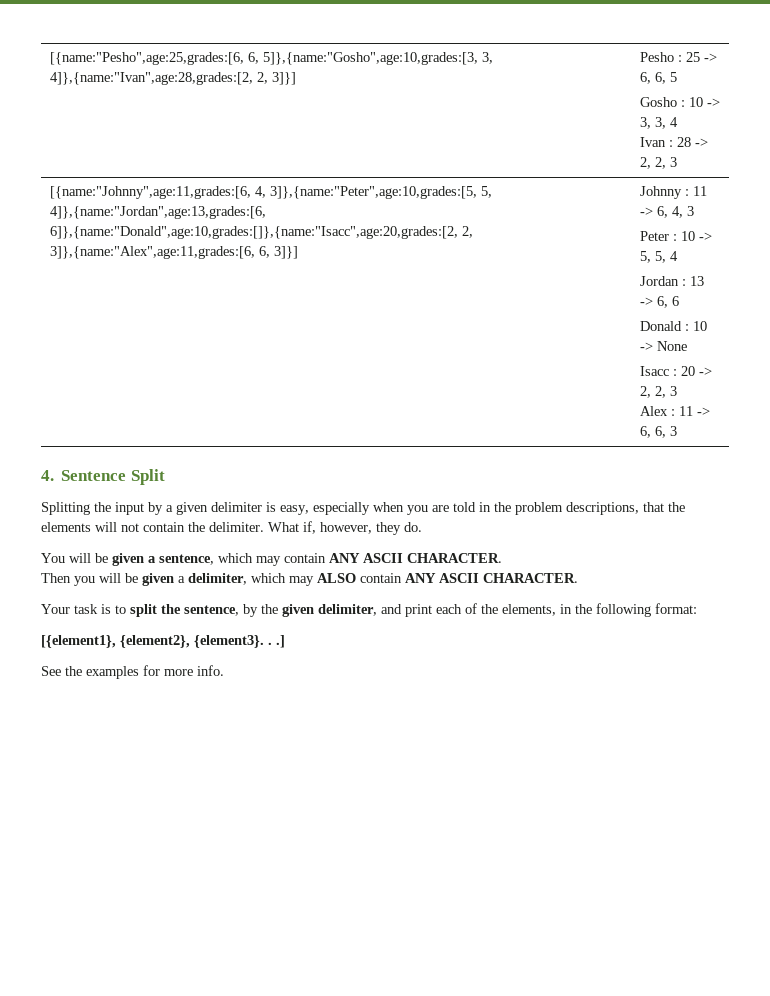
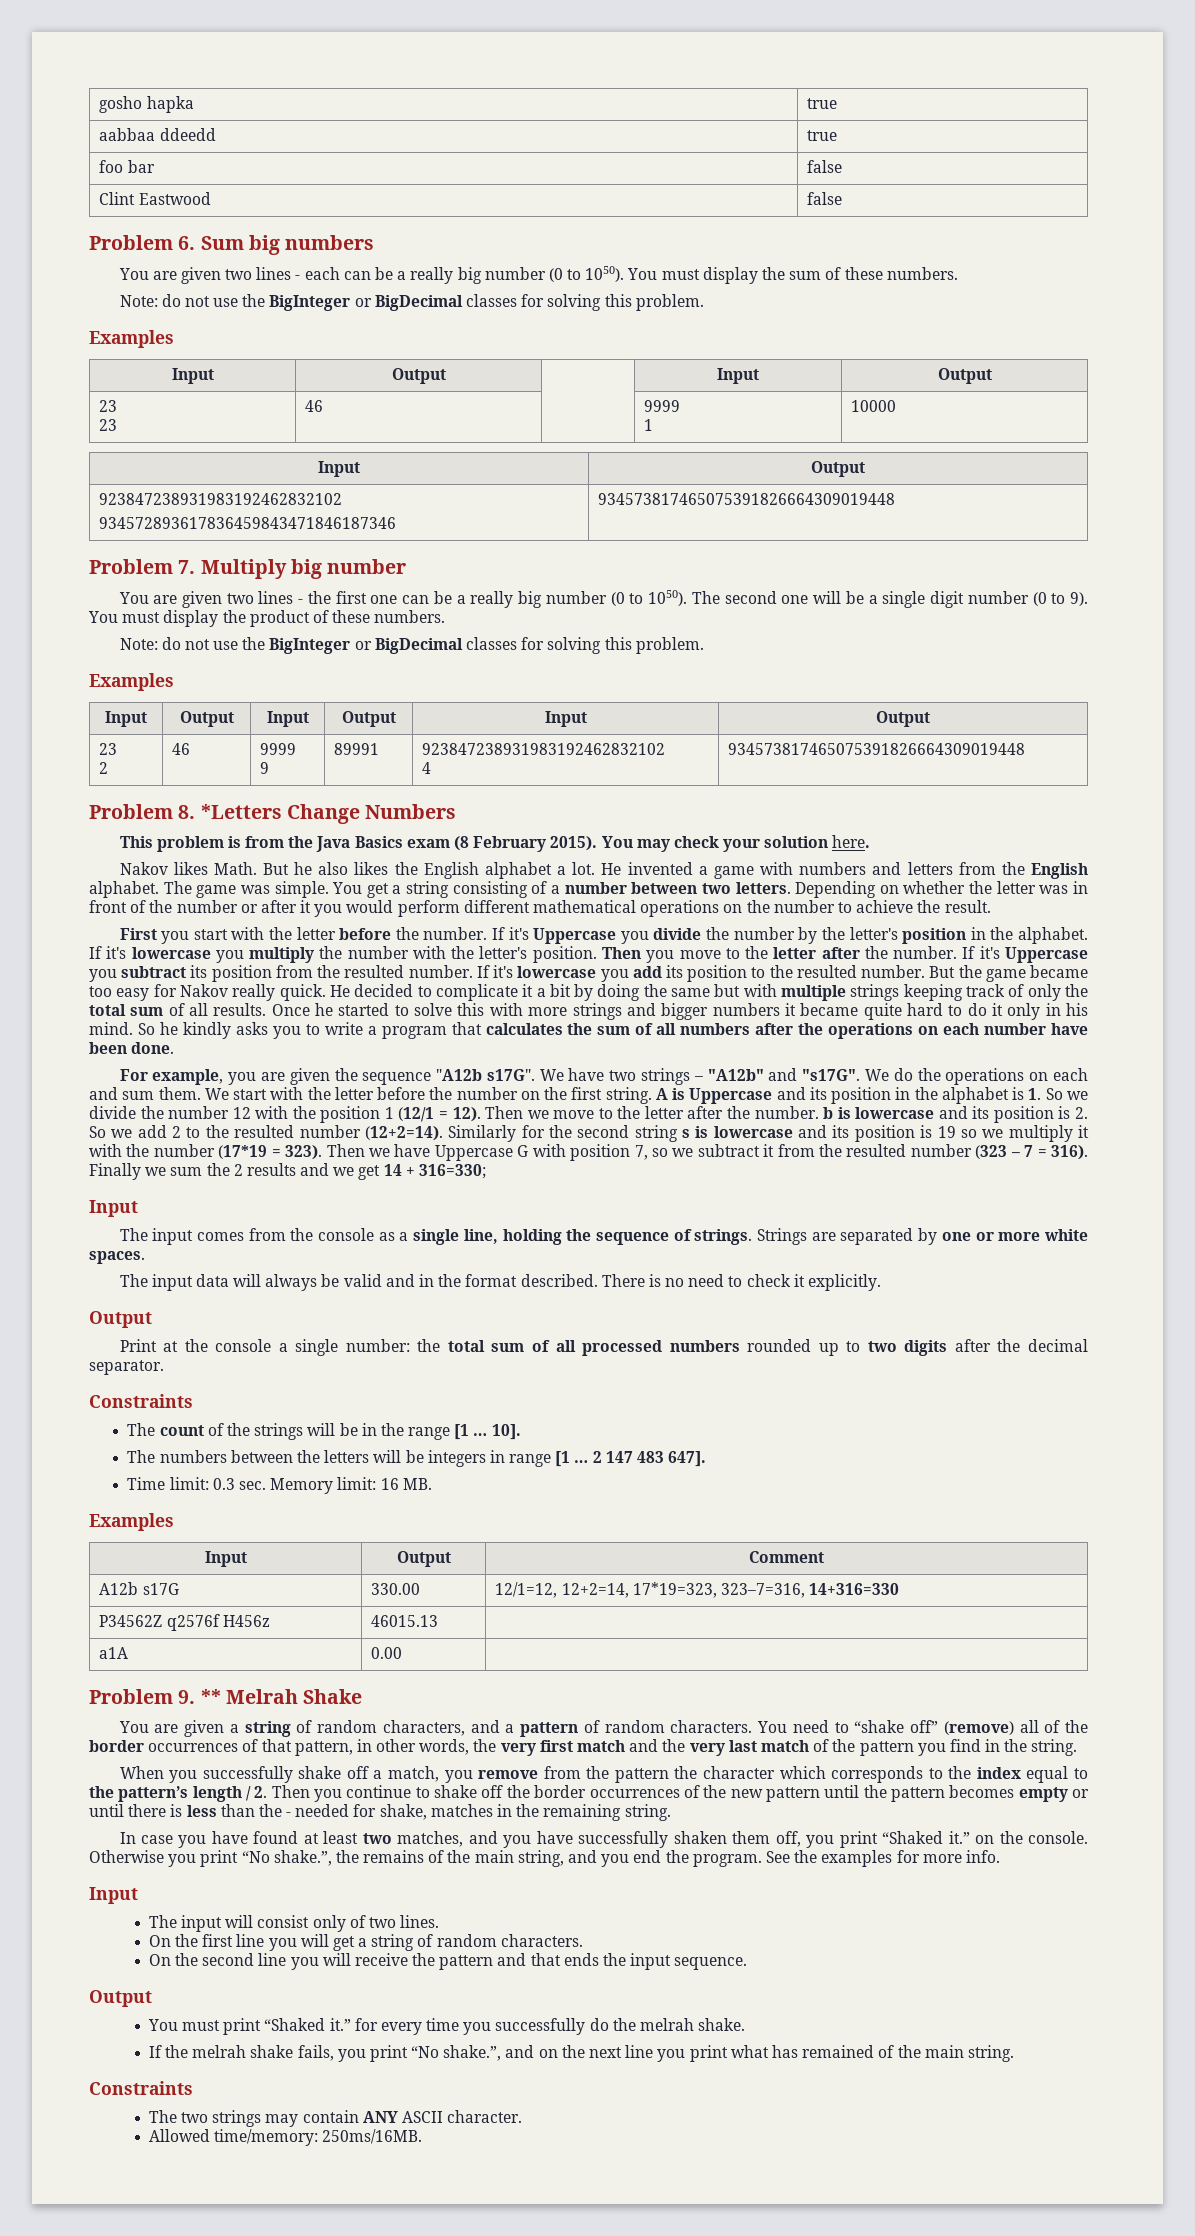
- [{name:"Pesho",age:25,grades:[6, 6, 5]},{name:"Gosho",age:10,grades:[3, 3, 4]},{name:"Ivan",age:28,grades:[2, 2, 3]}] | Pesho : 25 -> 6, 6, 5
- Gosho : 10 -> 3, 3, 4
- Ivan : 28 -> 2, 2, 3
- [{name:"Johnny",age:11,grades:[6, 4, 3]},{name:"Peter",age:10,grades:[5, 5, 4]},{name:"Jordan",age:13,grades:[6, 6]},{name:"Donald",age:10,grades:[]},{name:"Isacc",age:20,grades:[2, 2, 3]},{name:"Alex",age:11,grades:[6, 6, 3]}] | Johnny : 11 -> 6, 4, 3
- Peter : 10 -> 5, 5, 4
- Jordan : 13 -> 6, 6
- Donald : 10 -> None
- Isacc : 20 -> 2, 2, 3
- Alex : 11 -> 6, 6, 3
- 4. Sentence Split
- Splitting the input by a given delimiter is easy, especially when you are told in the problem descriptions, that the elements will not contain the delimiter. What if, however, they do.
- You will be given a sentence, which may contain ANY ASCII CHARACTER.
- Then you will be given a delimiter, which may ALSO contain ANY ASCII CHARACTER.
- Your task is to split the sentence, by the given delimiter, and print each of the elements, in the following format:
- [{element1}, {element2}, {element3}. . .]
- See the examples for more info.
+ gosho hapka | true
+ aabbaa ddeedd | true
+ foo bar | false
+ Clint Eastwood | false
+ Problem 6. Sum big numbers
+ You are given two lines - each can be a really big number (0 to 1050). You must display the sum of these numbers.
+ Note: do not use the BigInteger or BigDecimal classes for solving this problem.
+ Examples
+ Input | Output | | Input | Output
+ 23
+ 23 | 46 | | 9999
+ 1 | 10000
+ Input | Output
+ 923847238931983192462832102
+ 934572893617836459843471846187346 | 934573817465075391826664309019448
+ Problem 7. Multiply big number
+ You are given two lines - the first one can be a really big number (0 to 1050). The second one will be a single digit number (0 to 9). You must display the product of these numbers.
+ Note: do not use the BigInteger or BigDecimal classes for solving this problem.
+ Examples
+ Input | Output | Input | Output | Input | Output
+ 23
+ 2 | 46 | 9999
+ 9 | 89991 | 923847238931983192462832102
+ 4 | 934573817465075391826664309019448
+ Problem 8. *Letters Change Numbers
+ This problem is from the Java Basics exam (8 February 2015). You may check your solution here.
+ Nakov likes Math. But he also likes the English alphabet a lot. He invented a game with numbers and letters from the English alphabet. The game was simple. You get a string consisting of a number between two letters. Depending on whether the letter was in front of the number or after it you would perform different mathematical operations on the number to achieve the result.
+ First you start with the letter before the number. If it's Uppercase you divide the number by the letter's position in the alphabet. If it's lowercase you multiply the number with the letter's position. Then you move to the letter after the number. If it's Uppercase you subtract its position from the resulted number. If it's lowercase you add its position to the resulted number. But the game became too easy for Nakov really quick. He decided to complicate it a bit by doing the same but with multiple strings keeping track of only the total sum of all results. Once he started to solve this with more strings and bigger numbers it became quite hard to do it only in his mind. So he kindly asks you to write a program that calculates the sum of all numbers after the operations on each number have been done.
+ For example, you are given the sequence "A12b s17G". We have two strings – "A12b" and "s17G". We do the operations on each and sum them. We start with the letter before the number on the first string. A is Uppercase and its position in the alphabet is 1. So we divide the number 12 with the position 1 (12/1 = 12). Then we move to the letter after the number. b is lowercase and its position is 2. So we add 2 to the resulted number (12+2=14). Similarly for the second string s is lowercase and its position is 19 so we multiply it with the number (17*19 = 323). Then we have Uppercase G with position 7, so we subtract it from the resulted number (323 – 7 = 316). Finally we sum the 2 results and we get 14 + 316=330;
+ Input
+ The input comes from the console as a single line, holding the sequence of strings. Strings are separated by one or more white spaces.
+ The input data will always be valid and in the format described. There is no need to check it explicitly.
+ Output
+ Print at the console a single number: the total sum of all processed numbers rounded up to two digits after the decimal separator.
+ Constraints
+ The count of the strings will be in the range [1 … 10].
+ The numbers between the letters will be integers in range [1 … 2 147 483 647].
+ Time limit: 0.3 sec. Memory limit: 16 MB.
+ Examples
+ Input | Output | Comment
+ A12b s17G | 330.00 | 12/1=12, 12+2=14, 17*19=323, 323–7=316, 14+316=330
+ P34562Z q2576f H456z | 46015.13 |
+ a1A | 0.00 |
+ Problem 9. ** Melrah Shake
+ You are given a string of random characters, and a pattern of random characters. You need to “shake off” (remove) all of the border occurrences of that pattern, in other words, the very first match and the very last match of the pattern you find in the string.
+ When you successfully shake off a match, you remove from the pattern the character which corresponds to the index equal to the pattern’s length / 2. Then you continue to shake off the border occurrences of the new pattern until the pattern becomes empty or until there is less than the - needed for shake, matches in the remaining string.
+ In case you have found at least two matches, and you have successfully shaken them off, you print “Shaked it.” on the console. Otherwise you print “No shake.”, the remains of the main string, and you end the program. See the examples for more info.
+ Input
+ The input will consist only of two lines.
+ On the first line you will get a string of random characters.
+ On the second line you will receive the pattern and that ends the input sequence.
+ Output
+ You must print “Shaked it.” for every time you successfully do the melrah shake.
+ If the melrah shake fails, you print “No shake.”, and on the next line you print what has remained of the main string.
+ Constraints
+ The two strings may contain ANY ASCII character.
+ Allowed time/memory: 250ms/16MB.

